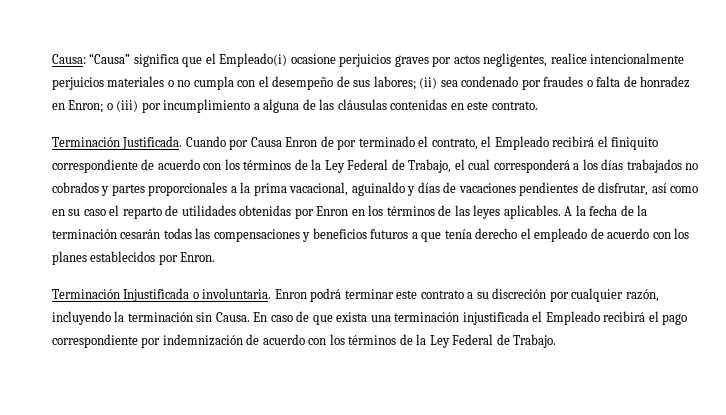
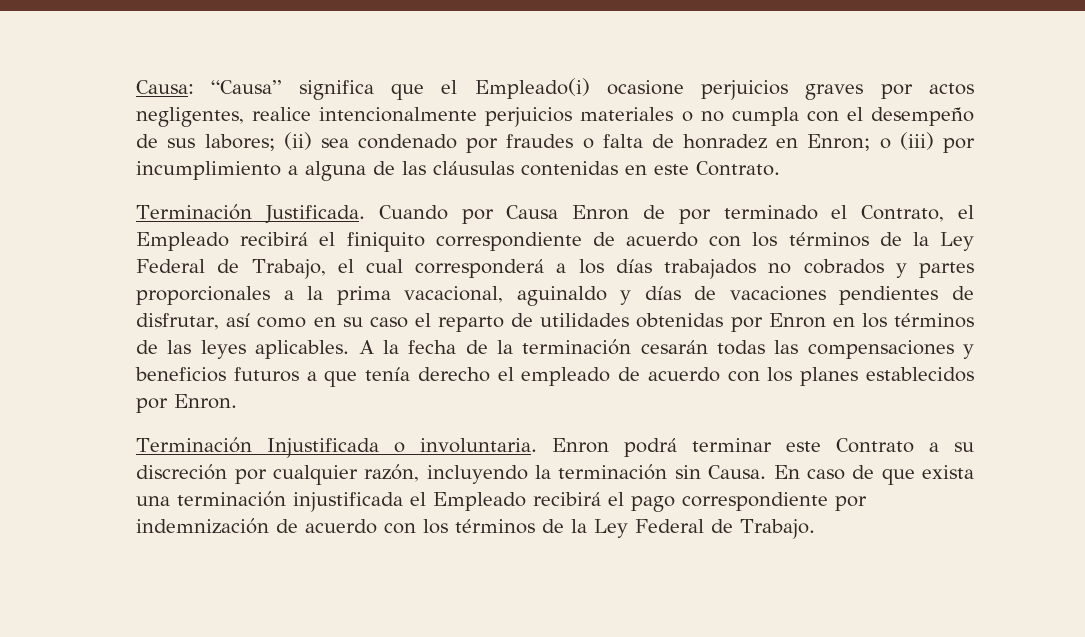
- Causa: “Causa” significa que el Empleado(i) ocasione perjuicios graves por actos negligentes, realice intencionalmente perjuicios materiales o no cumpla con el desempeño de sus labores; (ii) sea condenado por fraudes o falta de honradez en Enron; o (iii) por incumplimiento a alguna de las cláusulas contenidas en este contrato.
+ Causa: “Causa” significa que el Empleado(i) ocasione perjuicios graves por actos negligentes, realice intencionalmente perjuicios materiales o no cumpla con el desempeño de sus labores; (ii) sea condenado por fraudes o falta de honradez en Enron; o (iii) por incumplimiento a alguna de las cláusulas contenidas en este Contrato.
- Cuando por Causa Enron de por terminado el contrato, el Empleado recibirá el finiquito correspondiente de acuerdo con los términos de la Ley Federal de Trabajo, el cual corresponderá a los días trabajados no cobrados y partes proporcionales a la prima vacacional, aguinaldo y días de vacaciones pendientes de disfrutar, así como en su caso el reparto de utilidades obtenidas por Enron en los términos de las leyes aplicables.
+ Cuando por Causa Enron de por terminado el Contrato, el Empleado recibirá el finiquito correspondiente de acuerdo con los términos de la Ley Federal de Trabajo, el cual corresponderá a los días trabajados no cobrados y partes proporcionales a la prima vacacional, aguinaldo y días de vacaciones pendientes de disfrutar, así como en su caso el reparto de utilidades obtenidas por Enron en los términos de las leyes aplicables.
- Enron podrá terminar este contrato a su discreción por cualquier razón, incluyendo la terminación sin Causa.
+ Enron podrá terminar este Contrato a su discreción por cualquier razón, incluyendo la terminación sin Causa.

